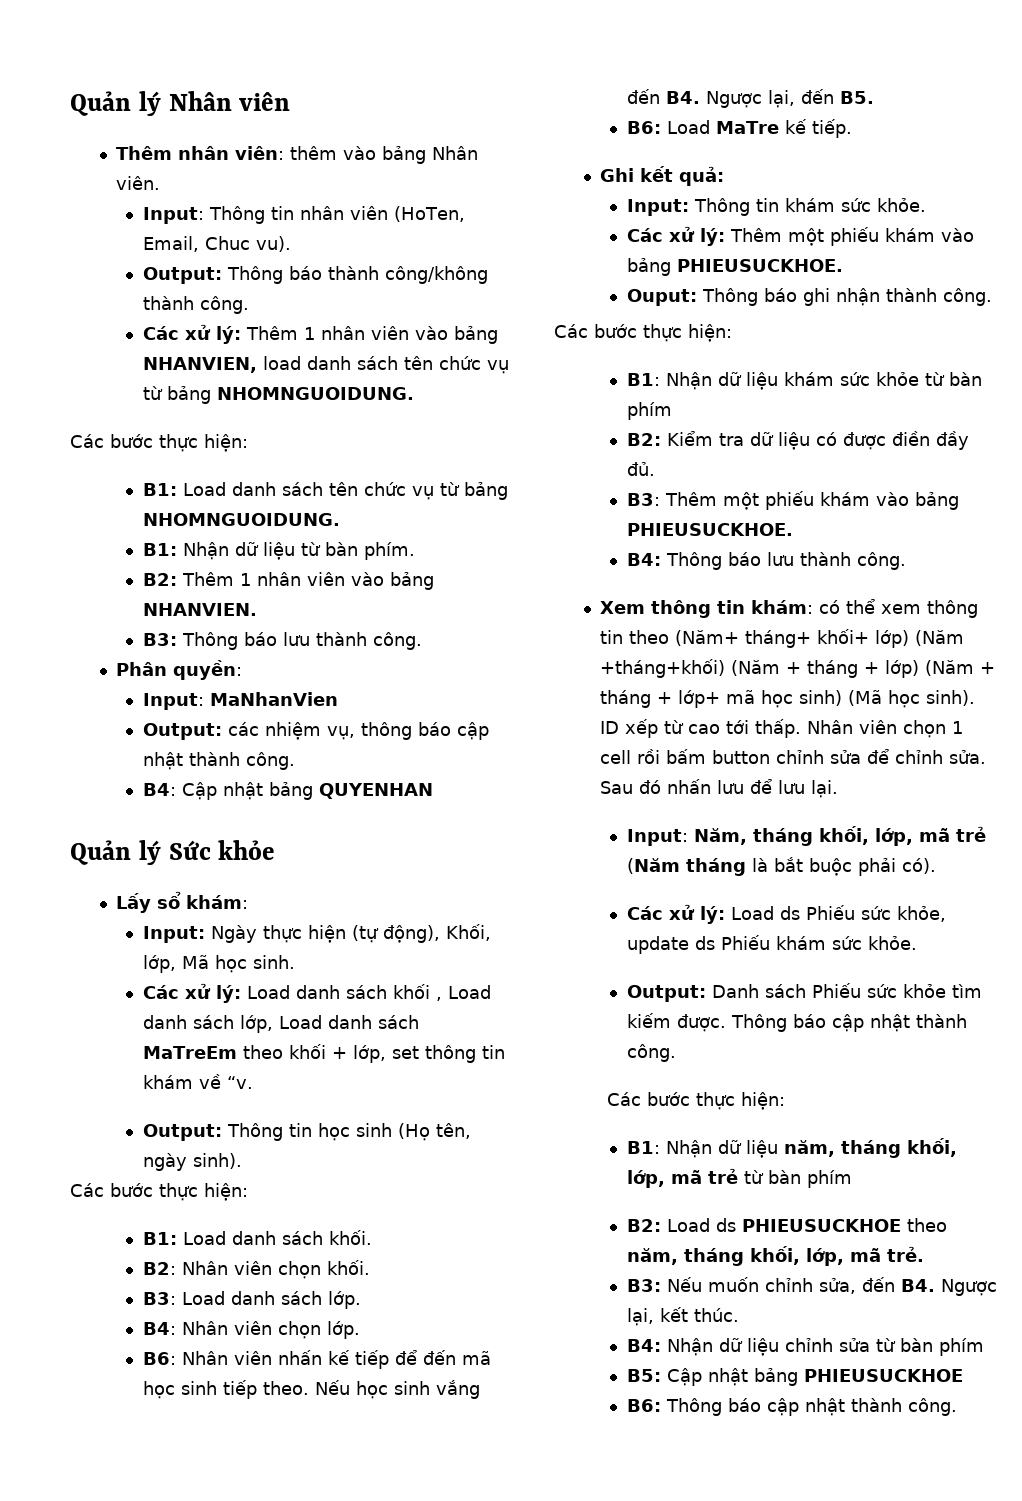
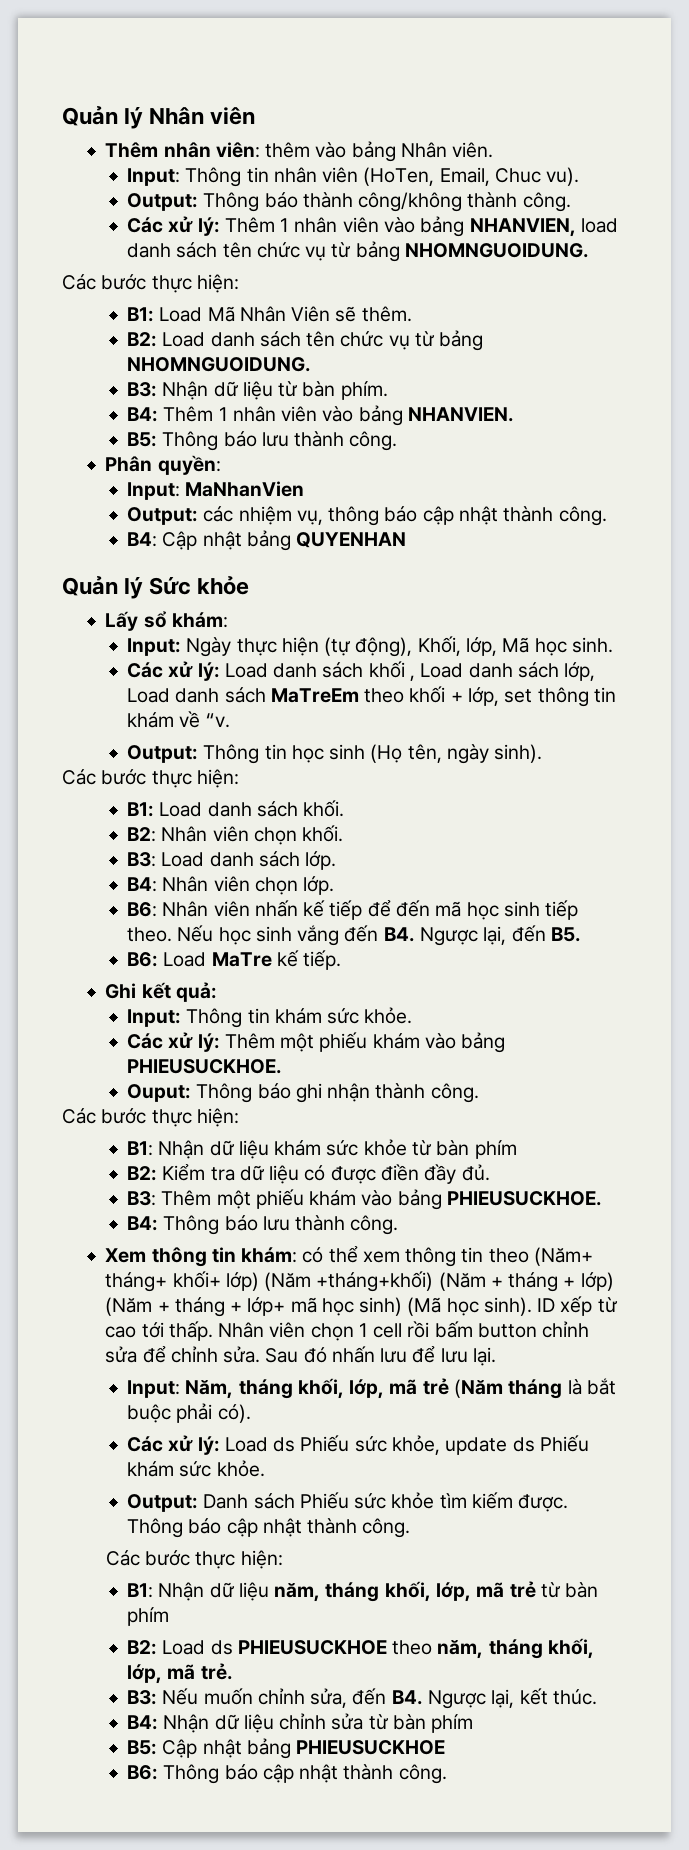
- B1: Load danh sách tên chức vụ từ bảng NHOMNGUOIDUNG.
- B1: Nhận dữ liệu từ bàn phím.
+ B1: Load Mã Nhân Viên sẽ thêm.
+ B2: Load danh sách tên chức vụ từ bảng NHOMNGUOIDUNG.
+ B3: Nhận dữ liệu từ bàn phím.
- B2: Thêm 1 nhân viên vào bảng NHANVIEN.
+ B4: Thêm 1 nhân viên vào bảng NHANVIEN.
- B3: Thông báo lưu thành công.
+ B5: Thông báo lưu thành công.

